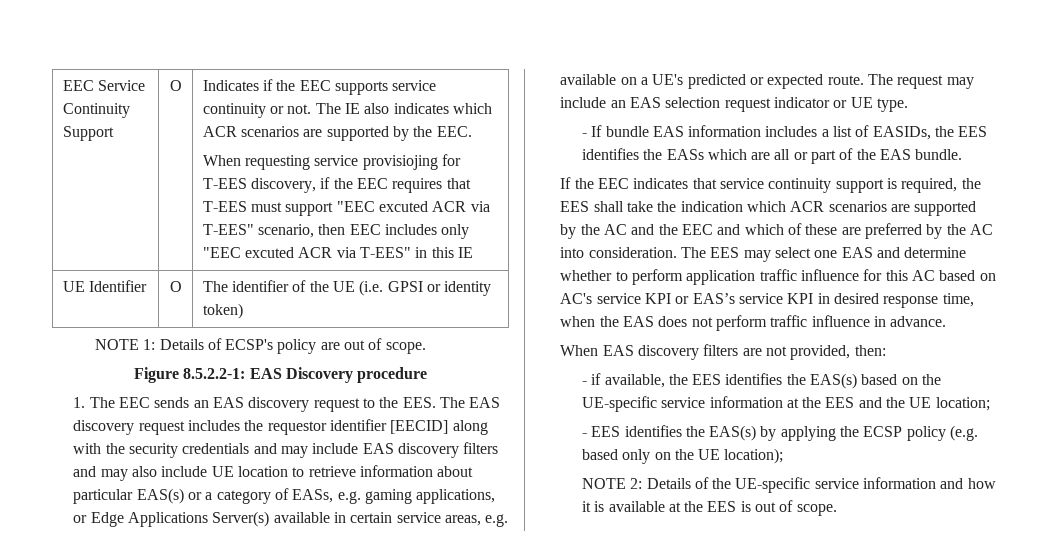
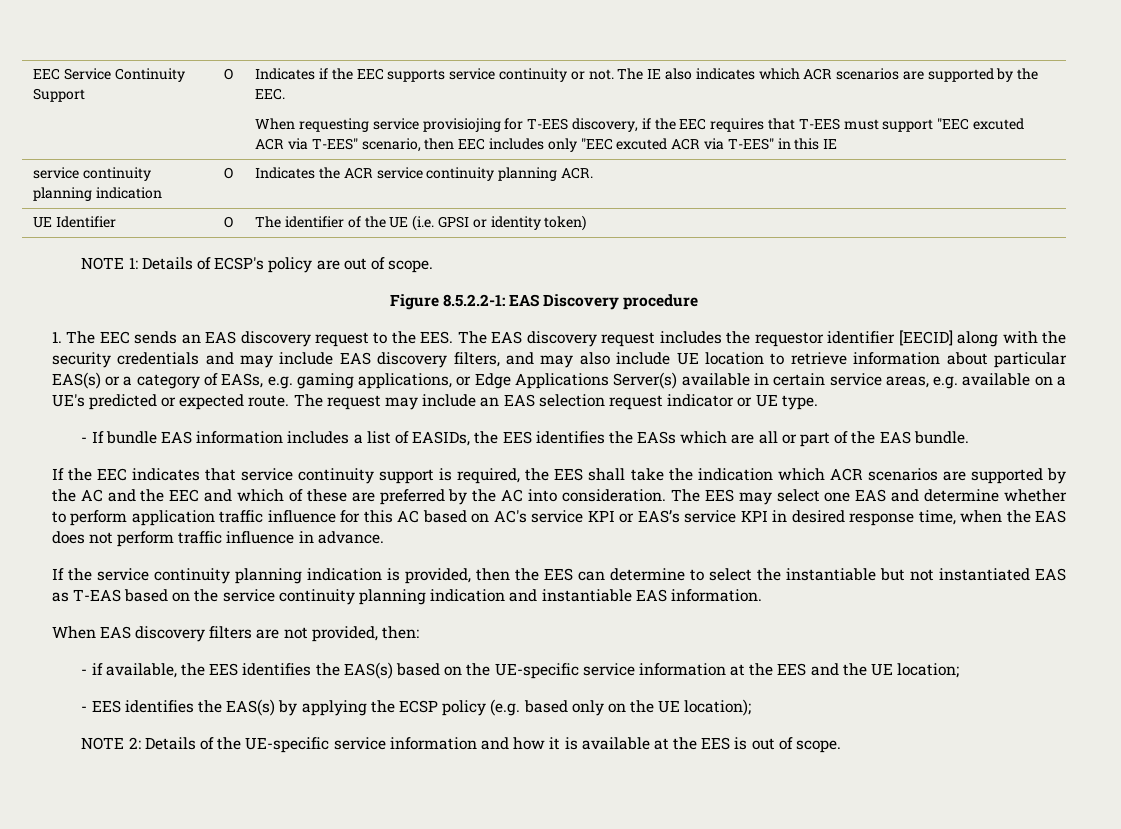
+ service continuity planning indication | O | Indicates the ACR service continuity planning ACR.
- 1. The EEC sends an EAS discovery request to the EES. The EAS discovery request includes the requestor identifier [EECID] along with the security credentials and may include EAS discovery filters and may also include UE location to retrieve information about particular EAS(s) or a category of EASs, e.g. gaming applications, or Edge Applications Server(s) available in certain service areas, e.g. available on a UE's predicted or expected route.
+ 1. The EEC sends an EAS discovery request to the EES. The EAS discovery request includes the requestor identifier [EECID] along with the security credentials and may include EAS discovery filters, and may also include UE location to retrieve information about particular EAS(s) or a category of EASs, e.g. gaming applications, or Edge Applications Server(s) available in certain service areas, e.g. available on a UE's predicted or expected route.
+ If the service continuity planning indication is provided, then the EES can determine to select the instantiable but not instantiated EAS as T-EAS based on the service continuity planning indication and instantiable EAS information.

